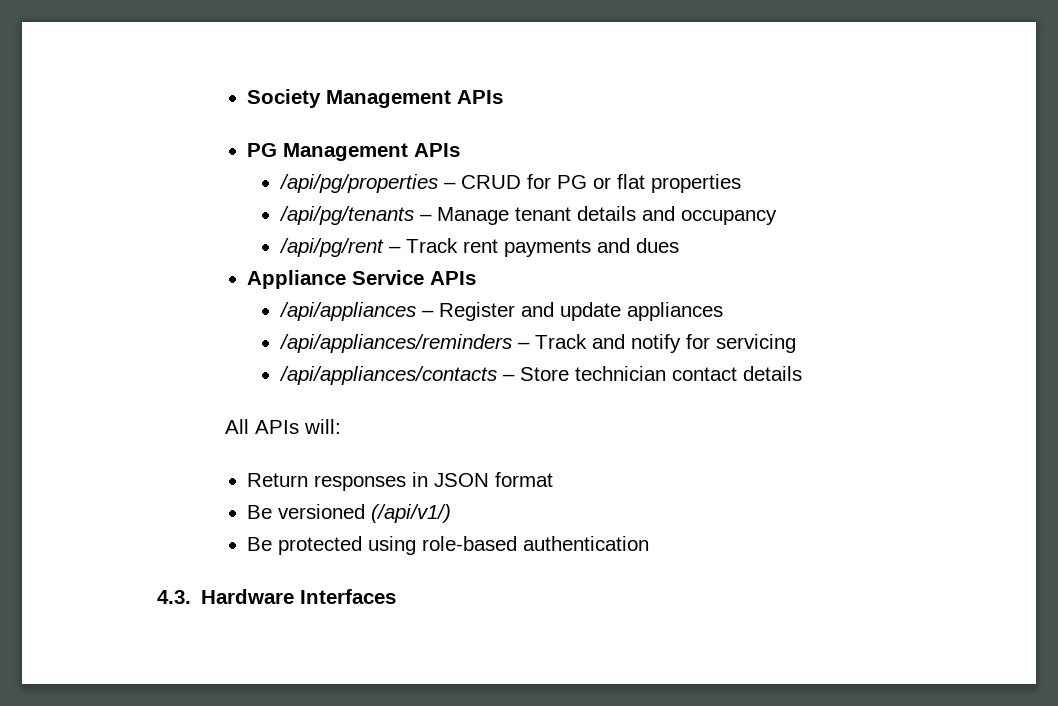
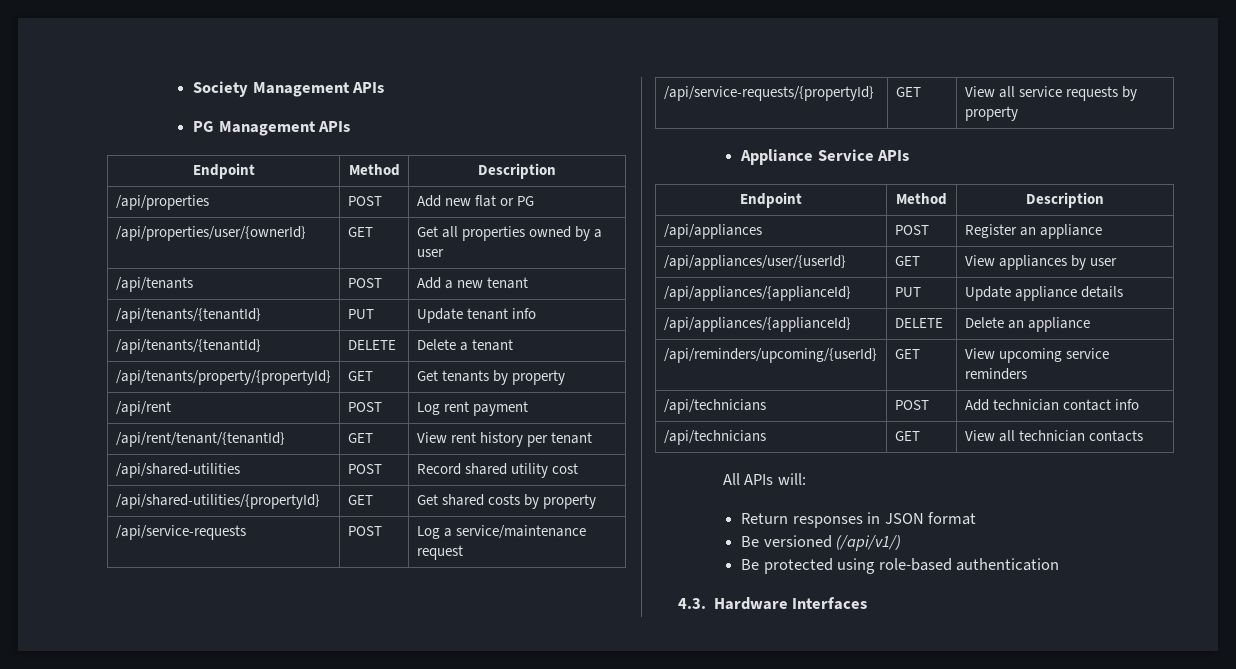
  PG Management APIs
- /api/pg/properties – CRUD for PG or flat properties
- /api/pg/tenants – Manage tenant details and occupancy
- /api/pg/rent – Track rent payments and dues
+ Endpoint | Method | Description
+ /api/properties | POST | Add new flat or PG
+ /api/properties/user/{ownerId} | GET | Get all properties owned by a user
+ /api/tenants | POST | Add a new tenant
+ /api/tenants/{tenantId} | PUT | Update tenant info
+ /api/tenants/{tenantId} | DELETE | Delete a tenant
+ /api/tenants/property/{propertyId} | GET | Get tenants by property
+ /api/rent | POST | Log rent payment
+ /api/rent/tenant/{tenantId} | GET | View rent history per tenant
+ /api/shared-utilities | POST | Record shared utility cost
+ /api/shared-utilities/{propertyId} | GET | Get shared costs by property
+ /api/service-requests | POST | Log a service/maintenance request
+ /api/service-requests/{propertyId} | GET | View all service requests by property
  Appliance Service APIs
- /api/appliances – Register and update appliances
- /api/appliances/reminders – Track and notify for servicing
- /api/appliances/contacts – Store technician contact details
+ Endpoint | Method | Description
+ /api/appliances | POST | Register an appliance
+ /api/appliances/user/{userId} | GET | View appliances by user
+ /api/appliances/{applianceId} | PUT | Update appliance details
+ /api/appliances/{applianceId} | DELETE | Delete an appliance
+ /api/reminders/upcoming/{userId} | GET | View upcoming service reminders
+ /api/technicians | POST | Add technician contact info
+ /api/technicians | GET | View all technician contacts

